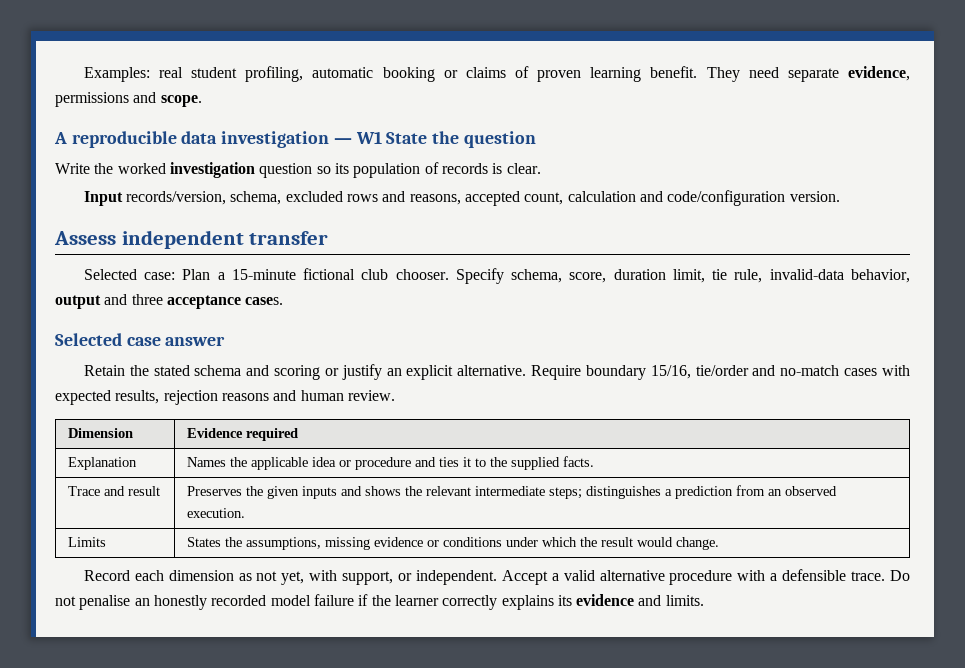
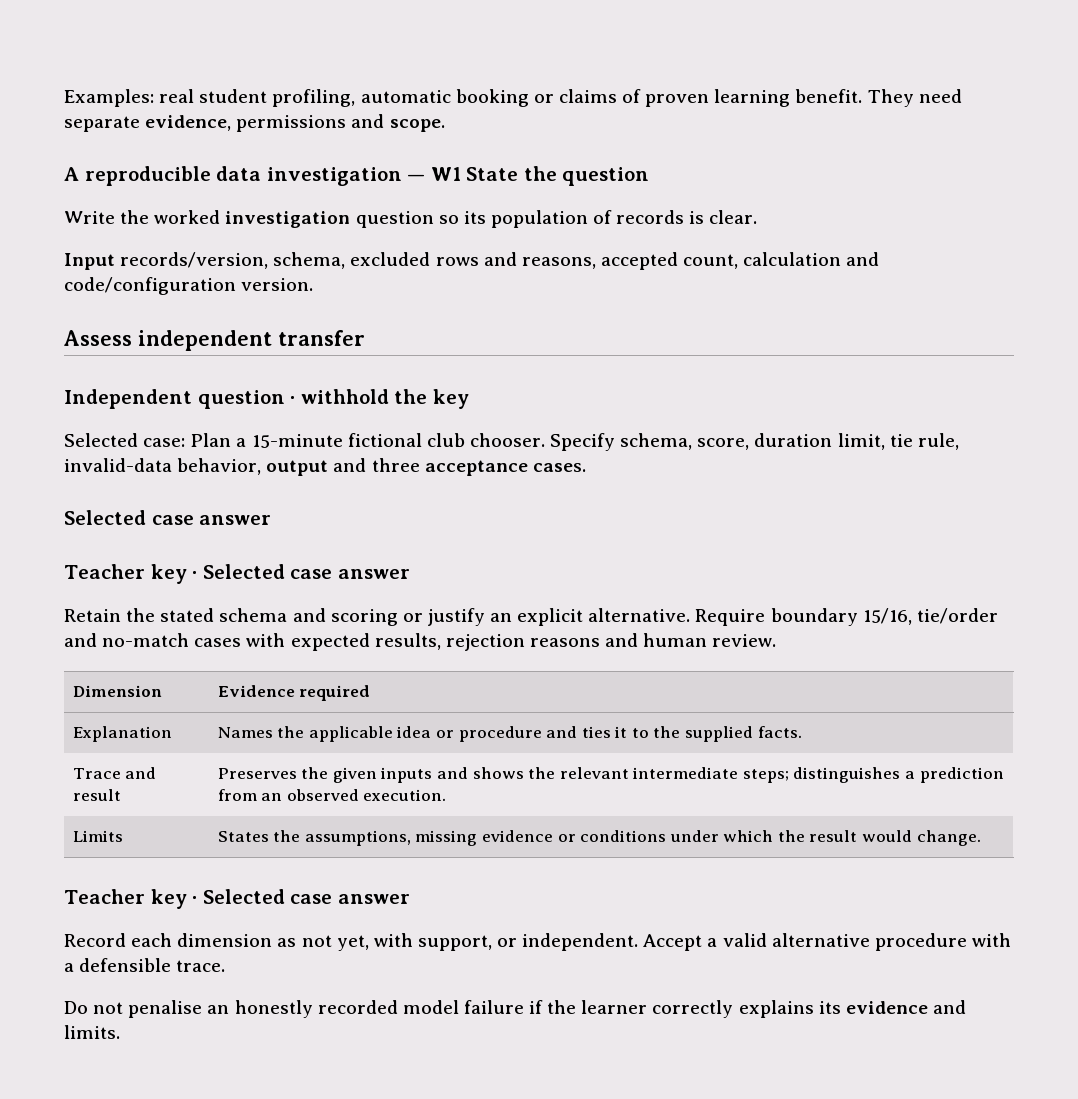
+ Independent question · withhold the key
  Specify schema, score, duration limit, tie rule, invalid-data behavior, output and three acceptance cases.
  Selected case answer
+ Teacher key · Selected case answer
  Limits | States the assumptions, missing evidence or conditions under which the result would change.
+ Teacher key · Selected case answer
- Accept a valid alternative procedure with a defensible trace. Do not penalise an honestly recorded model failure if the learner correctly explains its evidence and limits.
+ Accept a valid alternative procedure with a defensible trace.
+ Do not penalise an honestly recorded model failure if the learner correctly explains its evidence and limits.

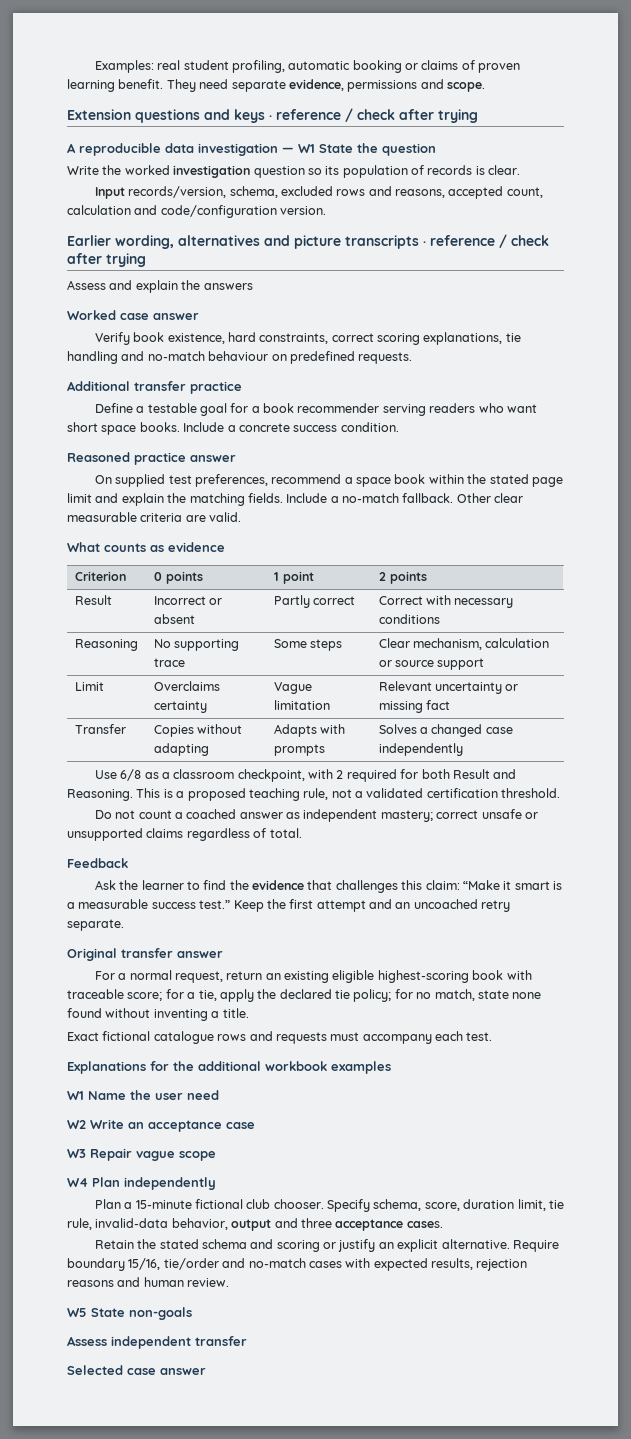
+ Extension questions and keys · reference / check after trying
- Assess independent transfer
- Independent question · withhold the key
- Selected case: Plan a 15-minute fictional club chooser.
+ Earlier wording, alternatives and picture transcripts · reference / check after trying
+ Assess and explain the answers
+ Worked case answer
+ Verify book existence, hard constraints, correct scoring explanations, tie handling and no-match behaviour on predefined requests.
+ Additional transfer practice
+ Define a testable goal for a book recommender serving readers who want short space books. Include a concrete success condition.
+ Reasoned practice answer
+ On supplied test preferences, recommend a space book within the stated page limit and explain the matching fields. Include a no-match fallback. Other clear measurable criteria are valid.
+ What counts as evidence
+ Criterion | 0 points | 1 point | 2 points
+ Result | Incorrect or absent | Partly correct | Correct with necessary conditions
+ Reasoning | No supporting trace | Some steps | Clear mechanism, calculation or source support
+ Limit | Overclaims certainty | Vague limitation | Relevant uncertainty or missing fact
+ Transfer | Copies without adapting | Adapts with prompts | Solves a changed case independently
+ Use 6/8 as a classroom checkpoint, with 2 required for both Result and Reasoning. This is a proposed teaching rule, not a validated certification threshold.
+ Do not count a coached answer as independent mastery; correct unsafe or unsupported claims regardless of total.
+ Feedback
+ Ask the learner to find the evidence that challenges this claim: “Make it smart is a measurable success test.” Keep the first attempt and an uncoached retry separate.
+ Original transfer answer
+ For a normal request, return an existing eligible highest-scoring book with traceable score; for a tie, apply the declared tie policy; for no match, state none found without inventing a title.
+ Exact fictional catalogue rows and requests must accompany each test.
+ Explanations for the additional workbook examples
+ W1 Name the user need
+ W2 Write an acceptance case
+ W3 Repair vague scope
+ W4 Plan independently
+ Plan a 15-minute fictional club chooser.
  Specify schema, score, duration limit, tie rule, invalid-data behavior, output and three acceptance cases.
- Selected case answer
- Teacher key · Selected case answer
- Dimension | Evidence required
- Explanation | Names the applicable idea or procedure and ties it to the supplied facts.
- Trace and result | Preserves the given inputs and shows the relevant intermediate steps; distinguishes a prediction from an observed execution.
- Limits | States the assumptions, missing evidence or conditions under which the result would change.
- Teacher key · Selected case answer
- Record each dimension as not yet, with support, or independent. Accept a valid alternative procedure with a defensible trace.
- Do not penalise an honestly recorded model failure if the learner correctly explains its evidence and limits.
+ W5 State non-goals
+ Assess independent transfer
+ Selected case answer

